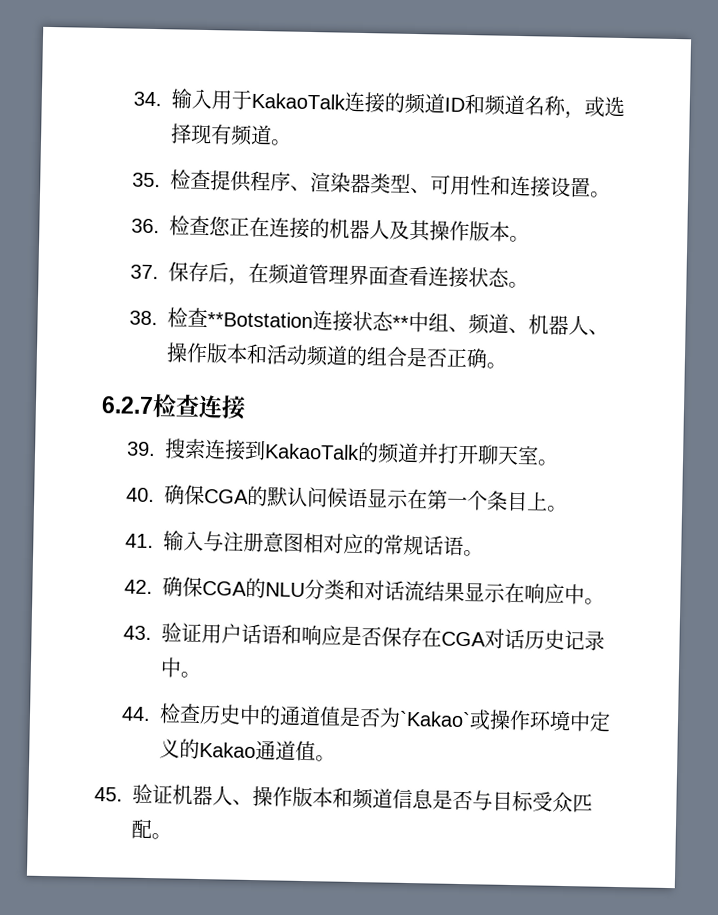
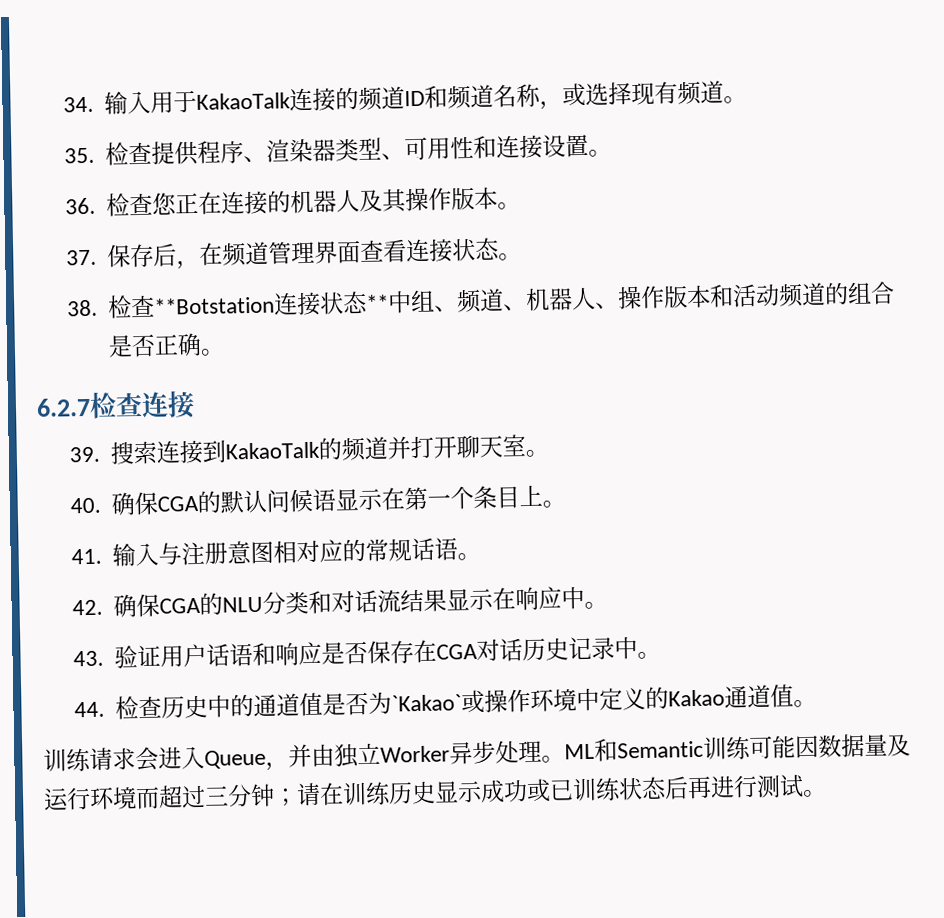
- 45.验证机器人、操作版本和频道信息是否与目标受众匹配。
+ 训练请求会进入Queue，并由独立Worker异步处理。ML和Semantic训练可能因数据量及运行环境而超过三分钟；请在训练历史显示成功或已训练状态后再进行测试。

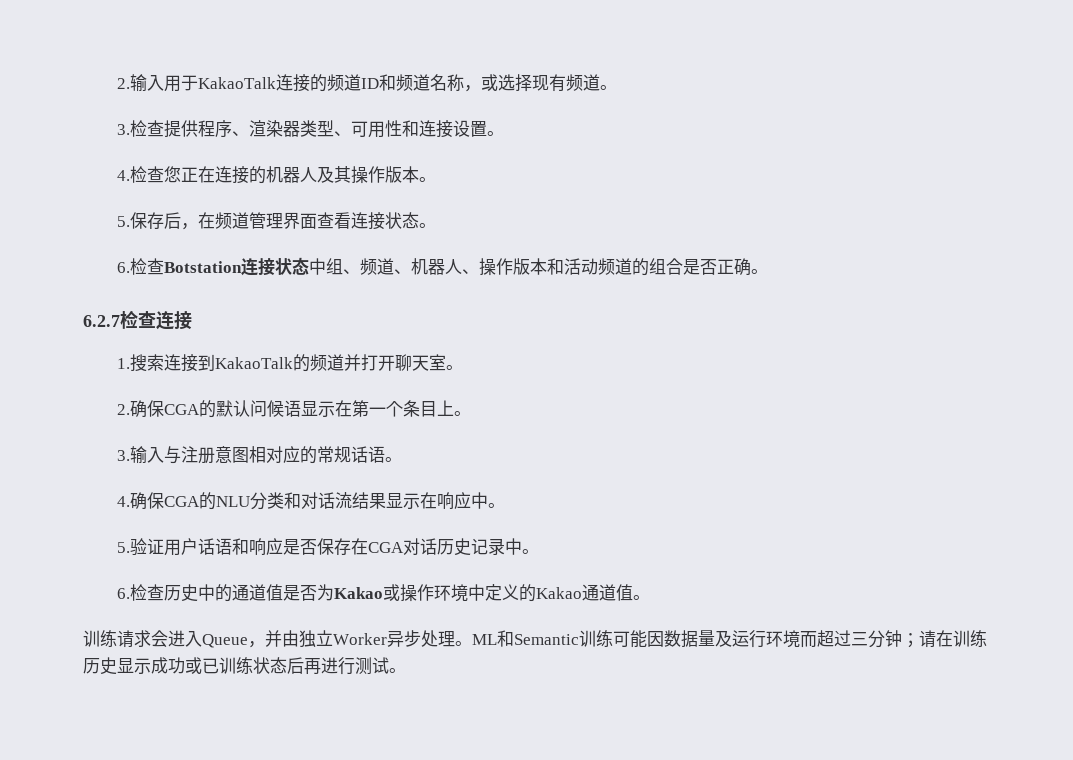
- 34.输入用于KakaoTalk连接的频道ID和频道名称，或选择现有频道。
+ 2.输入用于KakaoTalk连接的频道ID和频道名称，或选择现有频道。
- 35.检查提供程序、渲染器类型、可用性和连接设置。
+ 3.检查提供程序、渲染器类型、可用性和连接设置。
- 36.检查您正在连接的机器人及其操作版本。
+ 4.检查您正在连接的机器人及其操作版本。
- 37.保存后，在频道管理界面查看连接状态。
+ 5.保存后，在频道管理界面查看连接状态。
- 38.检查**Botstation连接状态**中组、频道、机器人、操作版本和活动频道的组合是否正确。
+ 6.检查Botstation连接状态中组、频道、机器人、操作版本和活动频道的组合是否正确。
- 39.搜索连接到KakaoTalk的频道并打开聊天室。
+ 1.搜索连接到KakaoTalk的频道并打开聊天室。
- 40.确保CGA的默认问候语显示在第一个条目上。
+ 2.确保CGA的默认问候语显示在第一个条目上。
- 41.输入与注册意图相对应的常规话语。
+ 3.输入与注册意图相对应的常规话语。
- 42.确保CGA的NLU分类和对话流结果显示在响应中。
+ 4.确保CGA的NLU分类和对话流结果显示在响应中。
- 43.验证用户话语和响应是否保存在CGA对话历史记录中。
+ 5.验证用户话语和响应是否保存在CGA对话历史记录中。
- 44.检查历史中的通道值是否为`Kakao`或操作环境中定义的Kakao通道值。
+ 6.检查历史中的通道值是否为Kakao或操作环境中定义的Kakao通道值。

